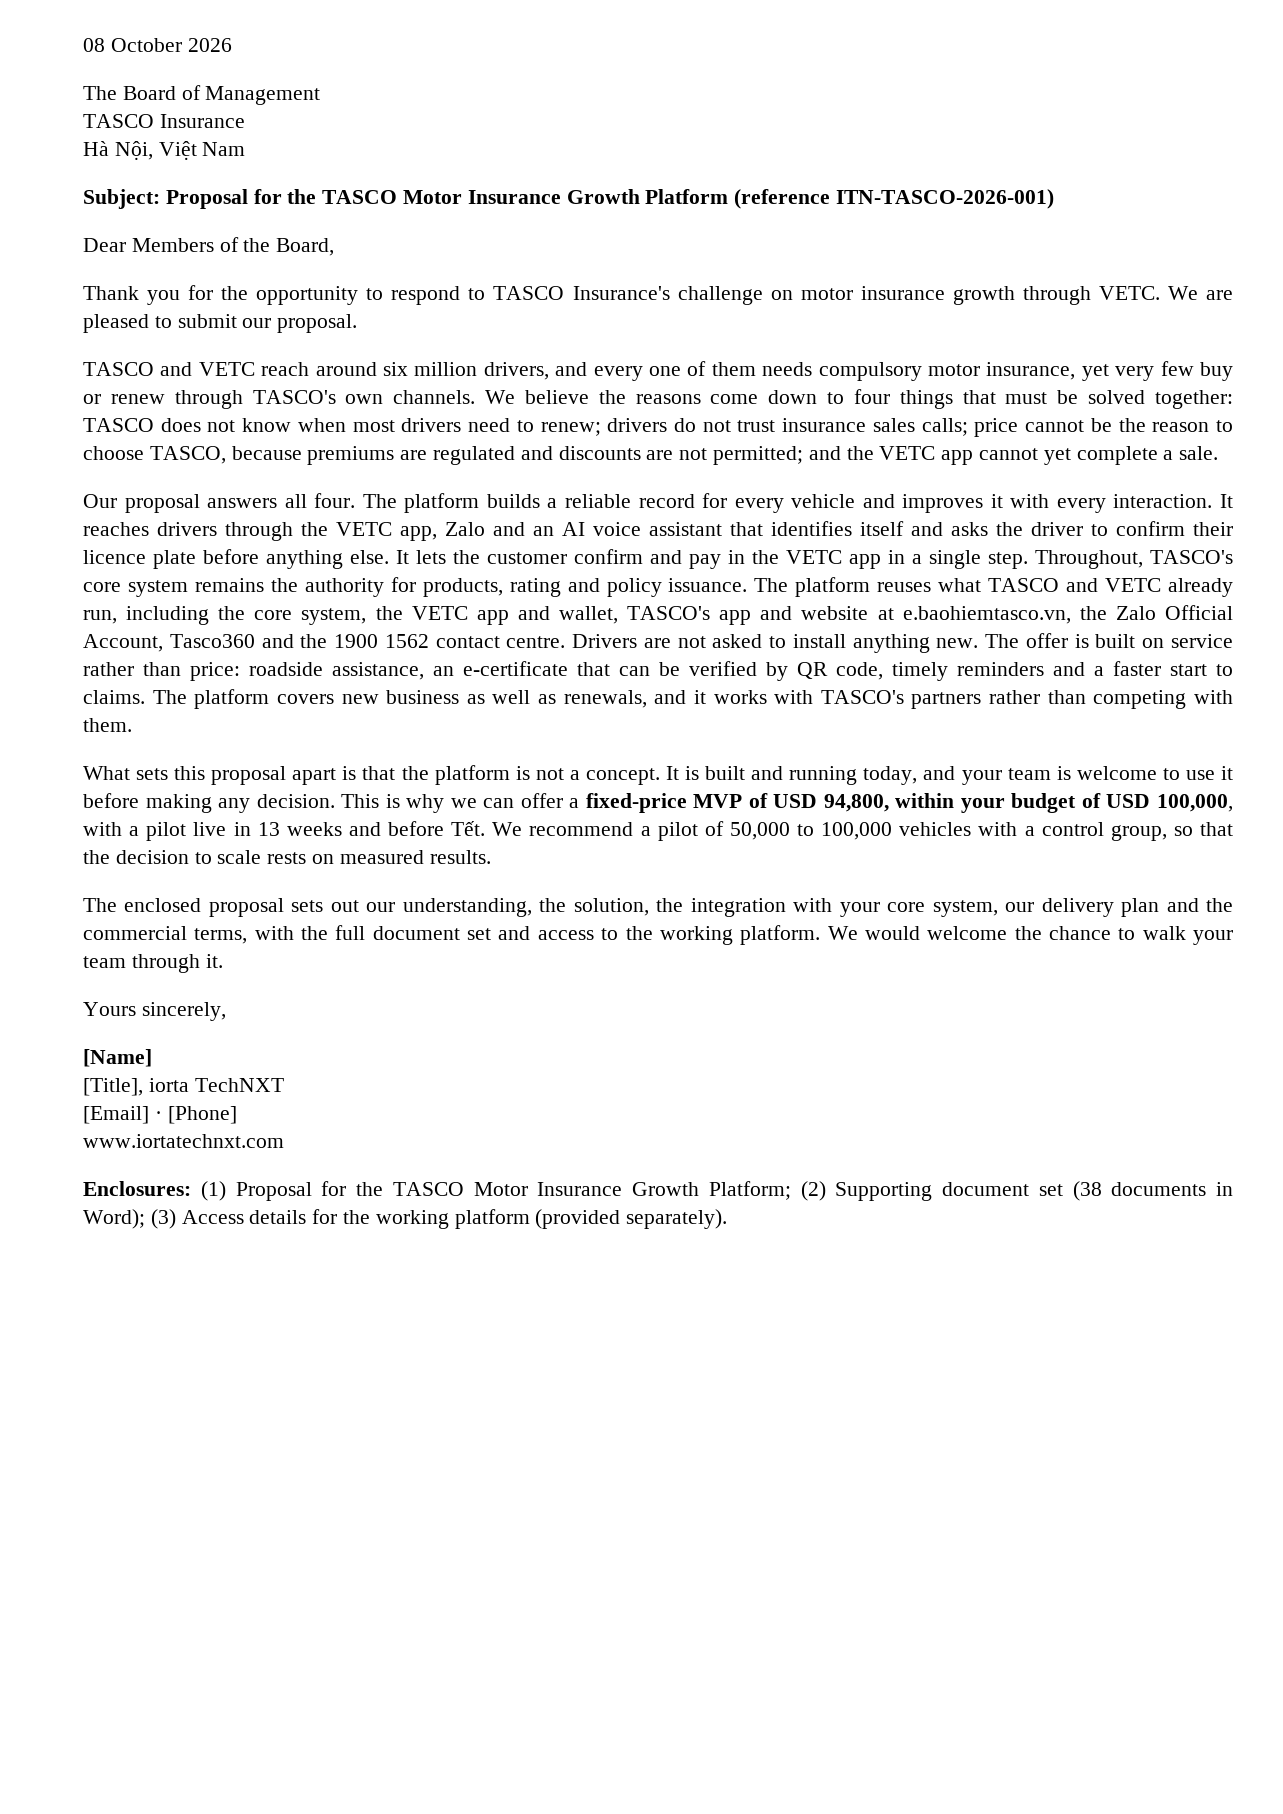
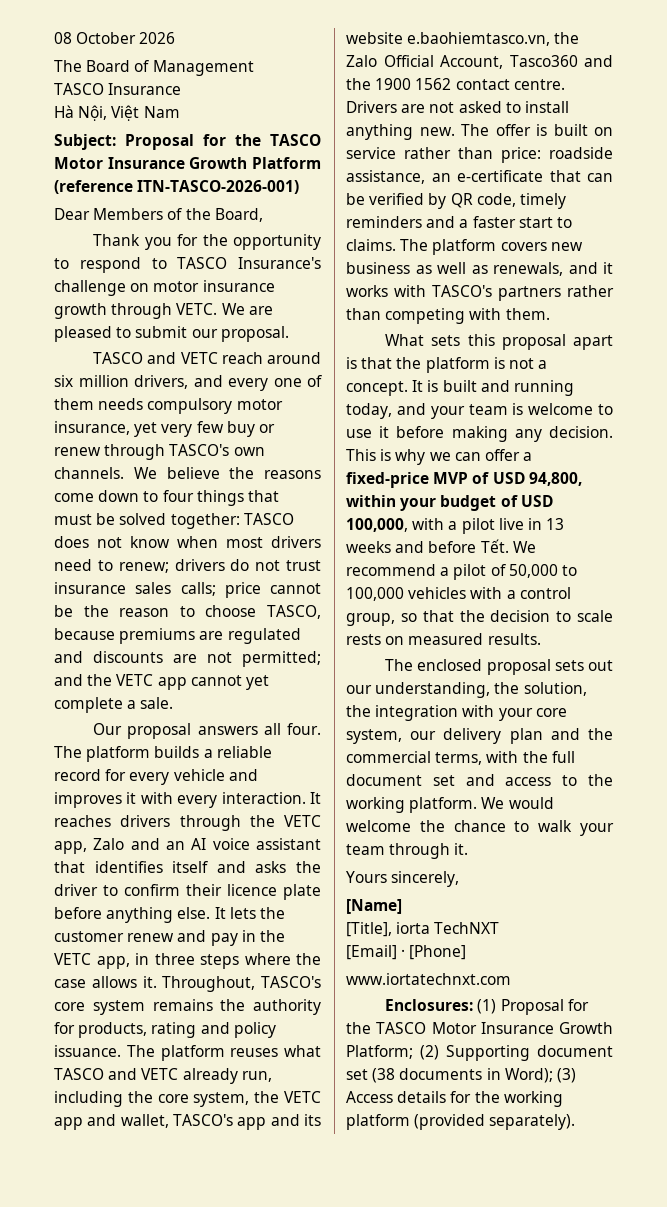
- It lets the customer confirm and pay in the VETC app in a single step.
+ It lets the customer renew and pay in the VETC app, in three steps where the case allows it.
- The platform reuses what TASCO and VETC already run, including the core system, the VETC app and wallet, TASCO's app and website at e.baohiemtasco.vn, the Zalo Official Account, Tasco360 and the 1900 1562 contact centre.
+ The platform reuses what TASCO and VETC already run, including the core system, the VETC app and wallet, TASCO's app and its website e.baohiemtasco.vn, the Zalo Official Account, Tasco360 and the 1900 1562 contact centre.

